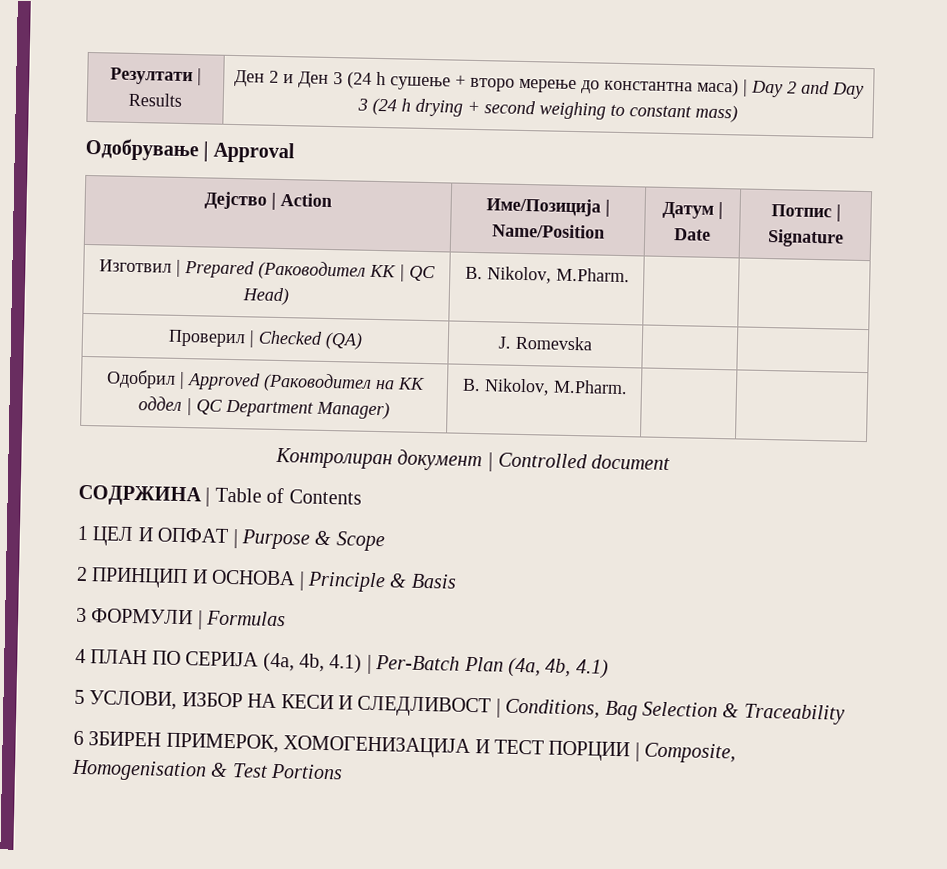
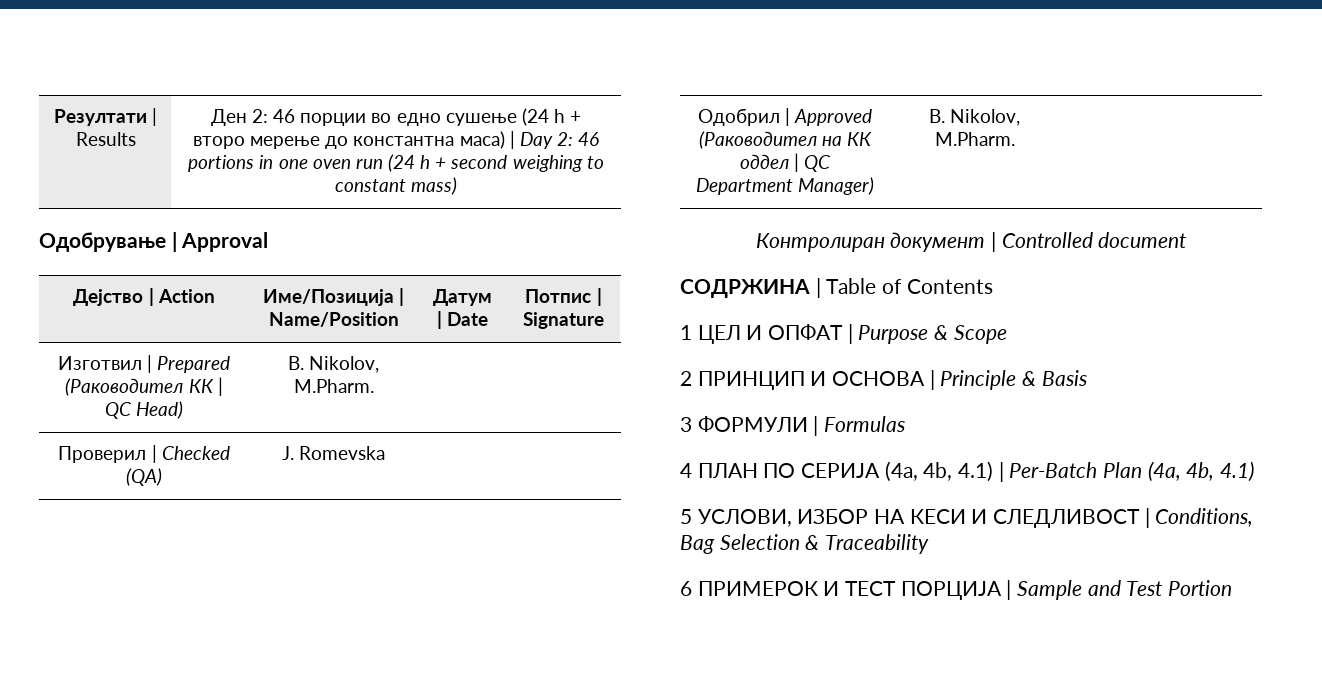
- Резултати | Results | Ден 2 и Ден 3 (24 h сушење + второ мерење до константна маса) | Day 2 and Day 3 (24 h drying + second weighing to constant mass)
+ Резултати | Results | Ден 2: 46 порции во едно сушење (24 h + второ мерење до константна маса) | Day 2: 46 portions in one oven run (24 h + second weighing to constant mass)
- 6 ЗБИРЕН ПРИМЕРОК, ХОМОГЕНИЗАЦИЈА И ТЕСТ ПОРЦИИ | Composite, Homogenisation & Test Portions
+ 6 ПРИМЕРОК И ТЕСТ ПОРЦИЈА | Sample and Test Portion

